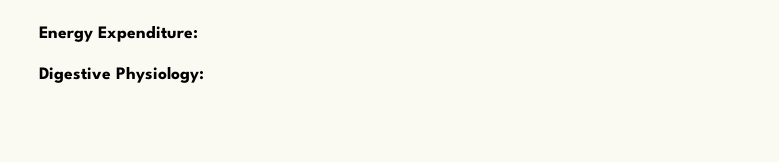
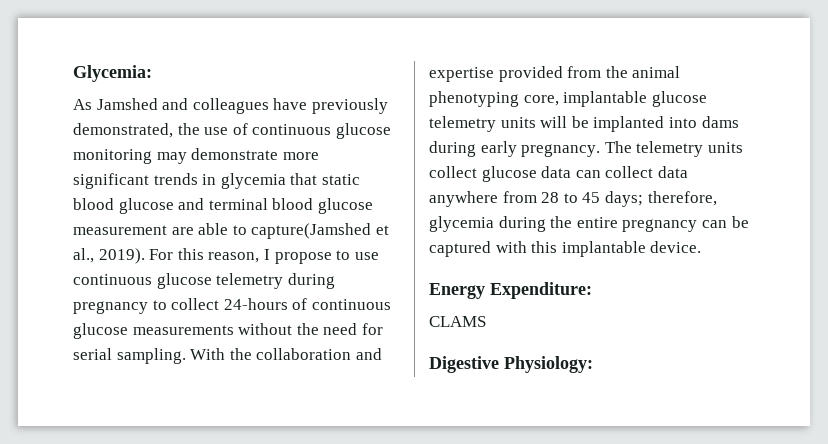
+ Glycemia:
+ As Jamshed and colleagues have previously demonstrated, the use of continuous glucose monitoring may demonstrate more significant trends in glycemia that static blood glucose and terminal blood glucose measurement are able to capture(Jamshed et al., 2019). For this reason, I propose to use continuous glucose telemetry during pregnancy to collect 24-hours of continuous glucose measurements without the need for serial sampling. With the collaboration and expertise provided from the animal phenotyping core, implantable glucose telemetry units will be implanted into dams during early pregnancy. The telemetry units collect glucose data can collect data anywhere from 28 to 45 days; therefore, glycemia during the entire pregnancy can be captured with this implantable device.
+ CLAMS

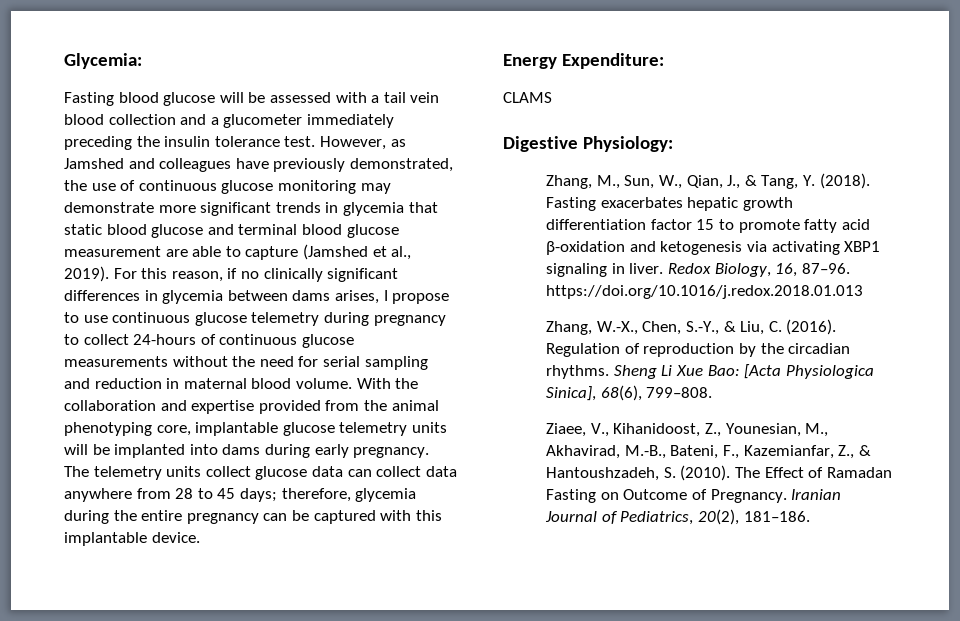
- As Jamshed and colleagues have previously demonstrated, the use of continuous glucose monitoring may demonstrate more significant trends in glycemia that static blood glucose and terminal blood glucose measurement are able to capture(Jamshed et al., 2019).
+ Fasting blood glucose will be assessed with a tail vein blood collection and a glucometer immediately preceding the insulin tolerance test. However, as Jamshed and colleagues have previously demonstrated, the use of continuous glucose monitoring may demonstrate more significant trends in glycemia that static blood glucose and terminal blood glucose measurement are able to capture (Jamshed et al., 2019).
- For this reason, I propose to use continuous glucose telemetry during pregnancy to collect 24-hours of continuous glucose measurements without the need for serial sampling.
+ For this reason, if no clinically significant differences in glycemia between dams arises, I propose to use continuous glucose telemetry during pregnancy to collect 24-hours of continuous glucose measurements without the need for serial sampling and reduction in maternal blood volume.
+ Zhang, M., Sun, W., Qian, J., & Tang, Y. (2018). Fasting exacerbates hepatic growth differentiation factor 15 to promote fatty acid β-oxidation and ketogenesis via activating XBP1 signaling in liver. Redox Biology, 16, 87–96. https://doi.org/10.1016/j.redox.2018.01.013
+ Zhang, W.-X., Chen, S.-Y., & Liu, C. (2016). Regulation of reproduction by the circadian rhythms. Sheng Li Xue Bao: [Acta Physiologica Sinica], 68(6), 799–808.
+ Ziaee, V., Kihanidoost, Z., Younesian, M., Akhavirad, M.-B., Bateni, F., Kazemianfar, Z., & Hantoushzadeh, S. (2010). The Effect of Ramadan Fasting on Outcome of Pregnancy. Iranian Journal of Pediatrics, 20(2), 181–186.

